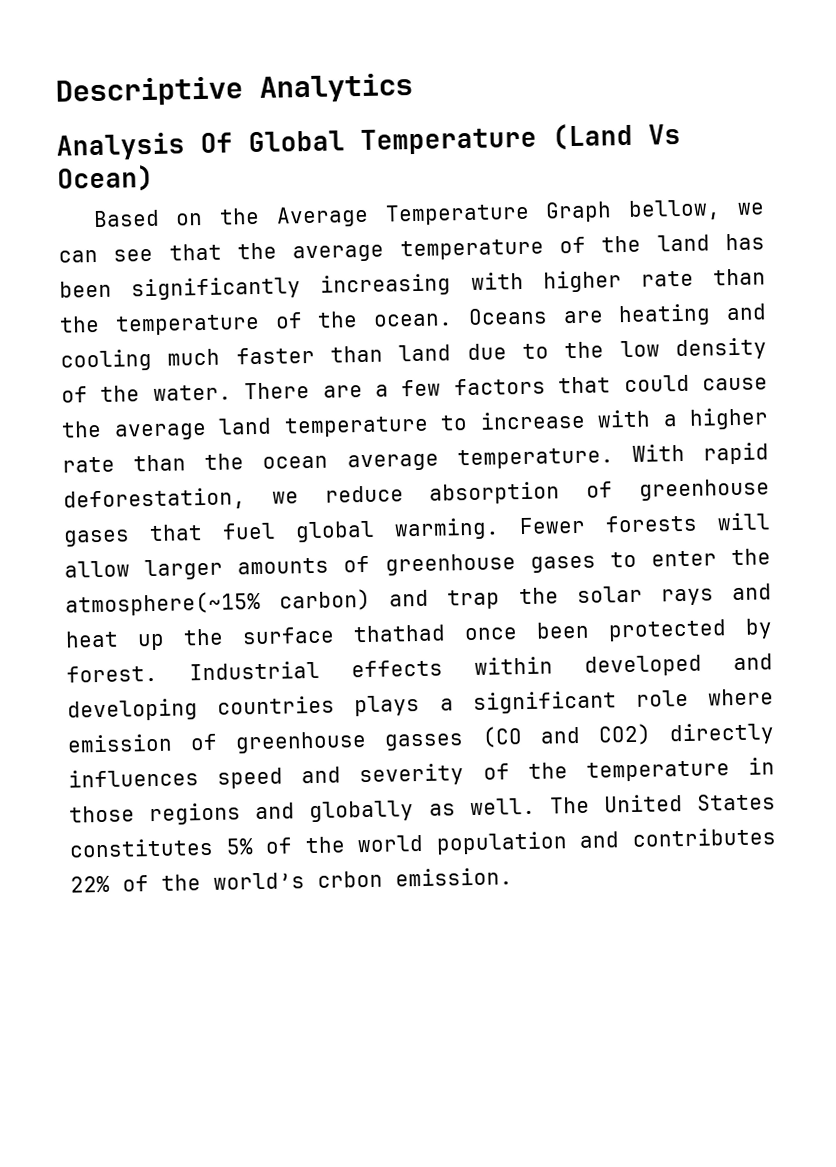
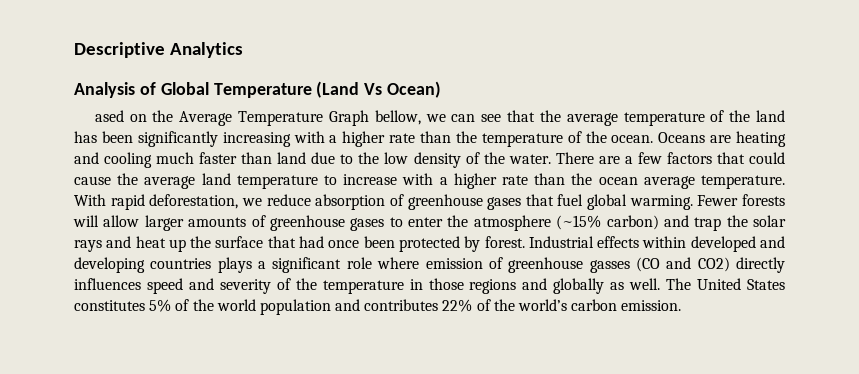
- Analysis Of Global Temperature (Land Vs Ocean)
+ Analysis of Global Temperature (Land Vs Ocean)
- Based on the Average Temperature Graph bellow, we can see that the average temperature of the land has been significantly increasing with higher rate than the temperature of the ocean.
+ ased on the Average Temperature Graph bellow, we can see that the average temperature of the land has been significantly increasing with a higher rate than the temperature of the ocean.
- Fewer forests will allow larger amounts of greenhouse gases to enter the atmosphere(~15% carbon) and trap the solar rays and heat up the surface thathad once been protected by forest.
+ Fewer forests will allow larger amounts of greenhouse gases to enter the atmosphere (~15% carbon) and trap the solar rays and heat up the surface that had once been protected by forest.
- The United States constitutes 5% of the world population and contributes 22% of the world’s crbon emission.
+ The United States constitutes 5% of the world population and contributes 22% of the world’s carbon emission.

